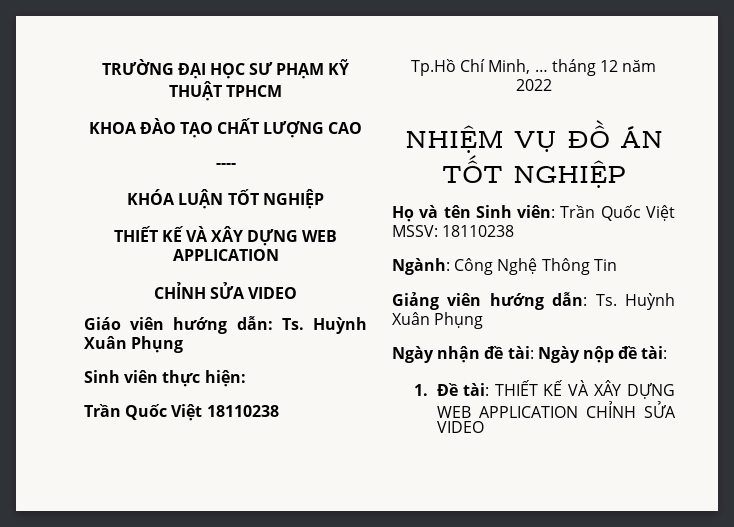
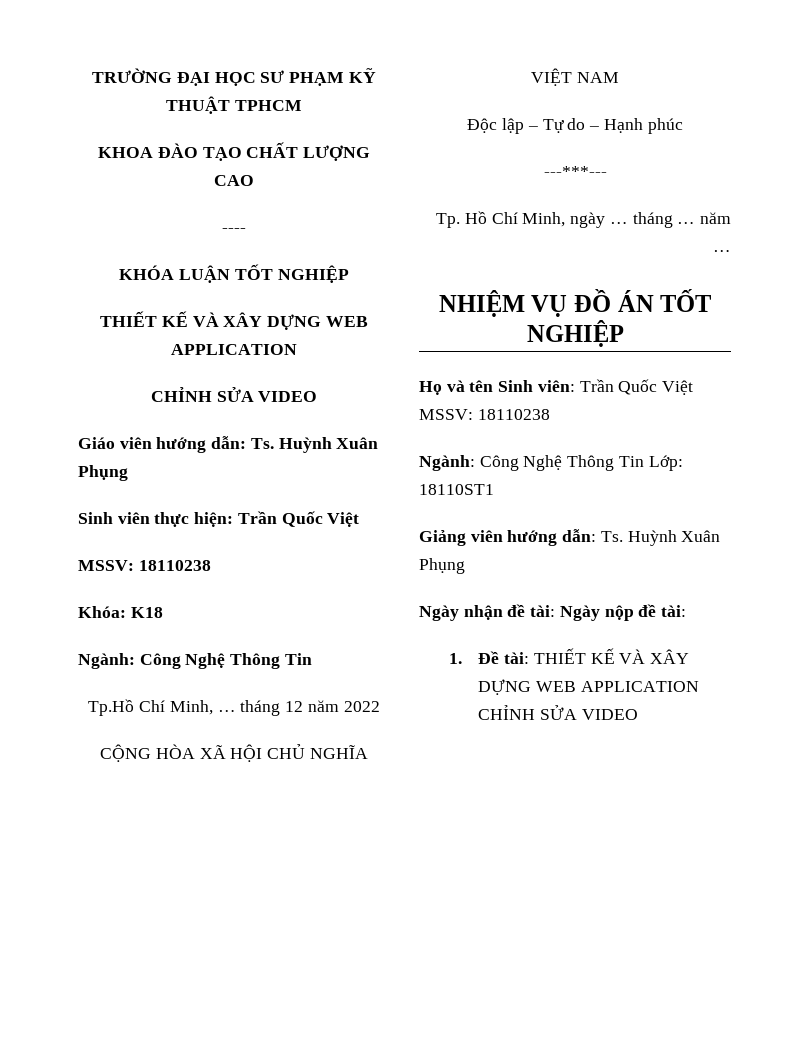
- Sinh viên thực hiện:
- Trần Quốc Việt 18110238
+ Sinh viên thực hiện: Trần Quốc Việt
+ MSSV: 18110238
+ Khóa: K18
+ Ngành: Công Nghệ Thông Tin
+ CỘNG HÒA XÃ HỘI CHỦ NGHĨA VIỆT NAM
+ Độc lập – Tự do – Hạnh phúc
+ ---***---
+ Tp. Hồ Chí Minh, ngày … tháng … năm …
- Ngành: Công Nghệ Thông Tin
+ Ngành: Công Nghệ Thông Tin Lớp: 18110ST1

